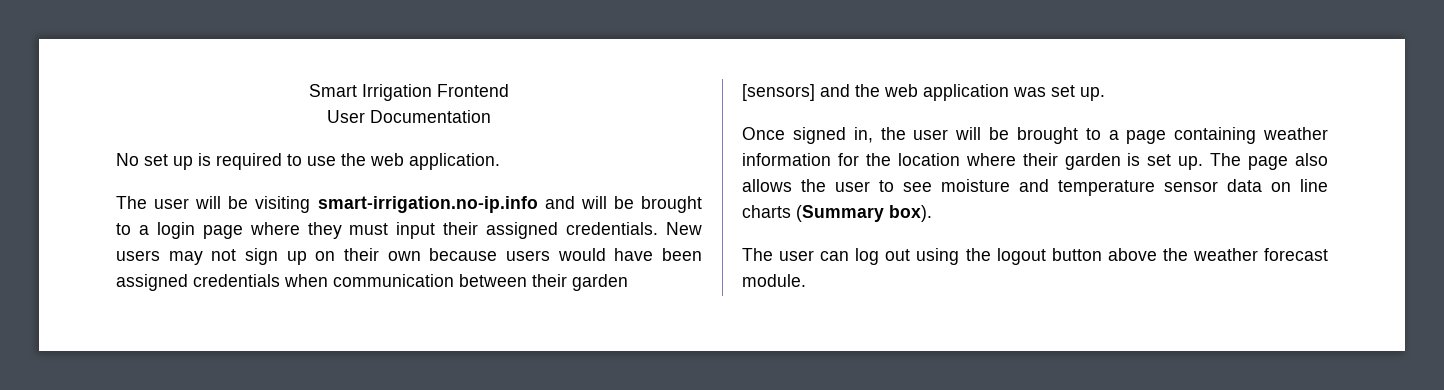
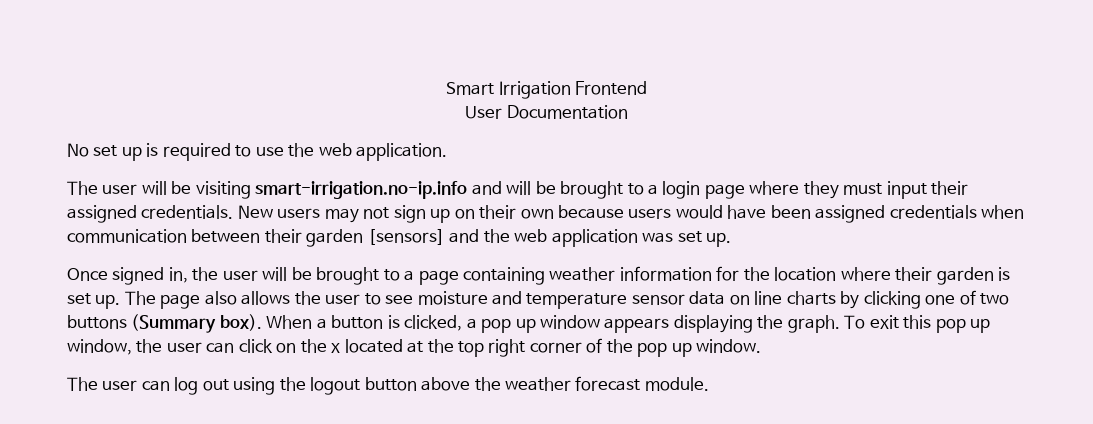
- The page also allows the user to see moisture and temperature sensor data on line charts (Summary box).
+ The page also allows the user to see moisture and temperature sensor data on line charts by clicking one of two buttons (Summary box). When a button is clicked, a pop up window appears displaying the graph. To exit this pop up window, the user can click on the x located at the top right corner of the pop up window.

